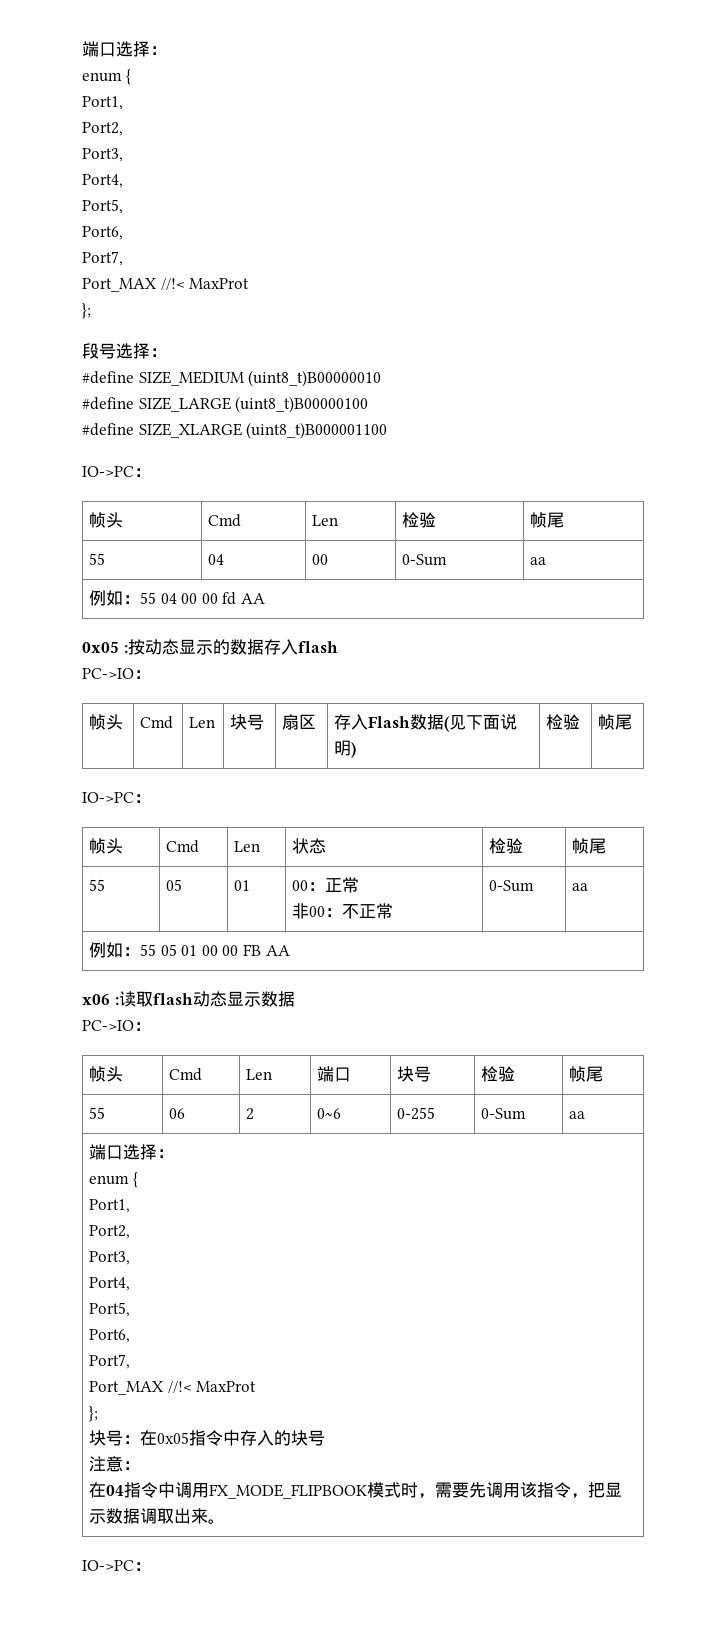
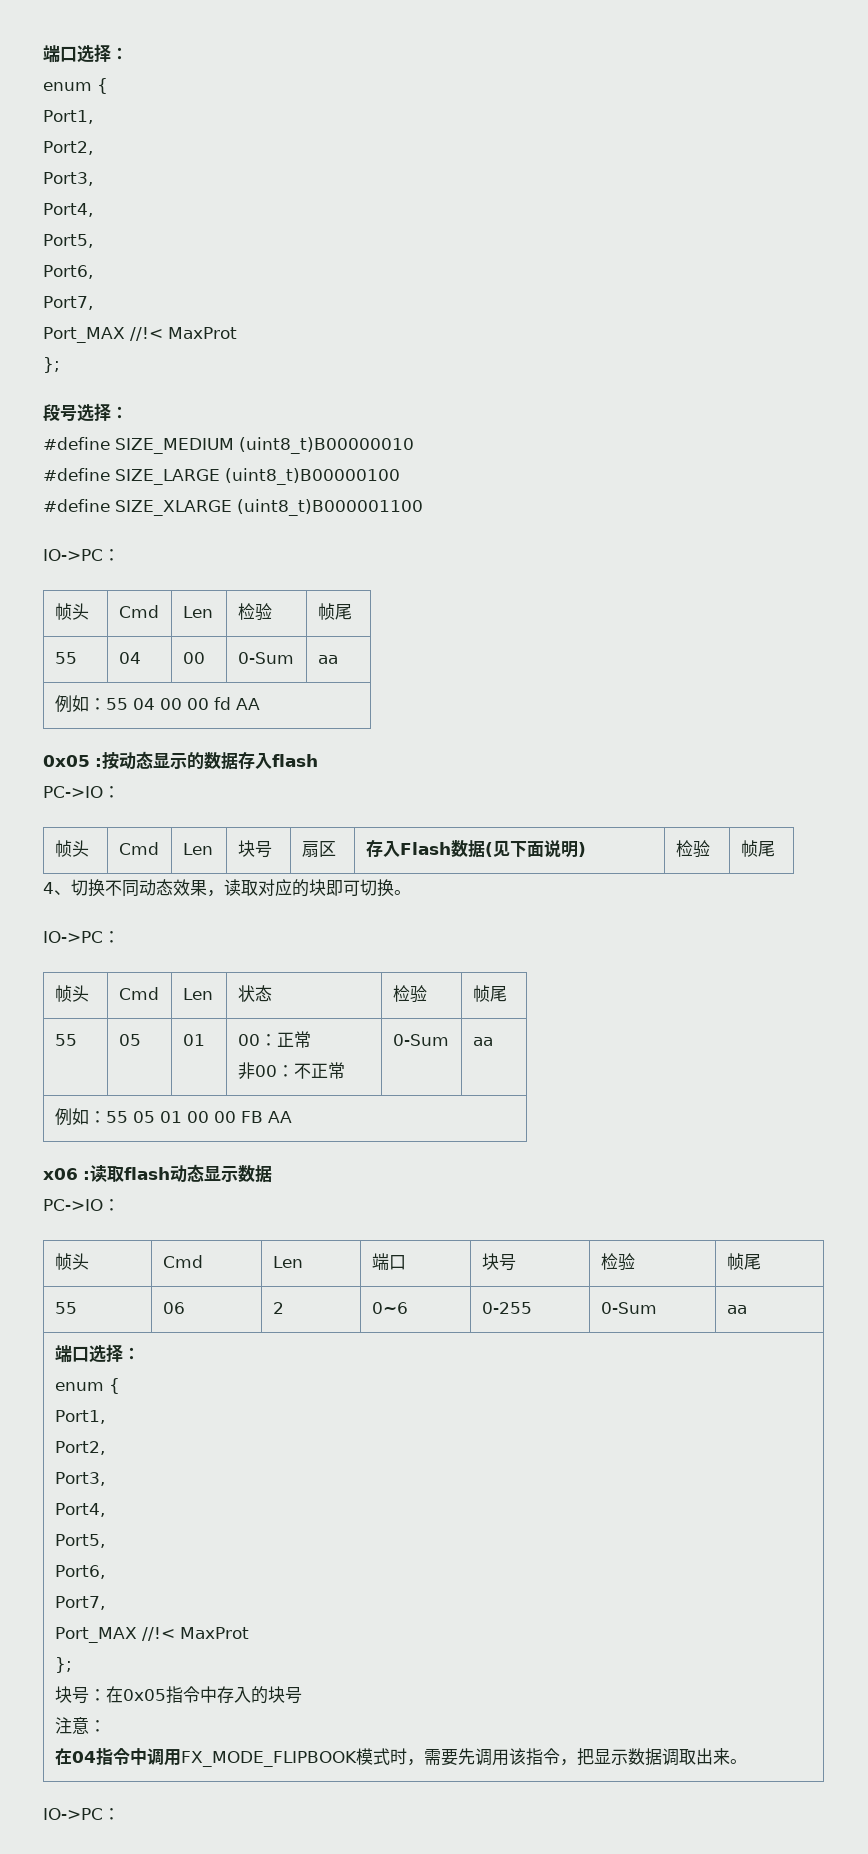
+ 4、切换不同动态效果，读取对应的块即可切换。

